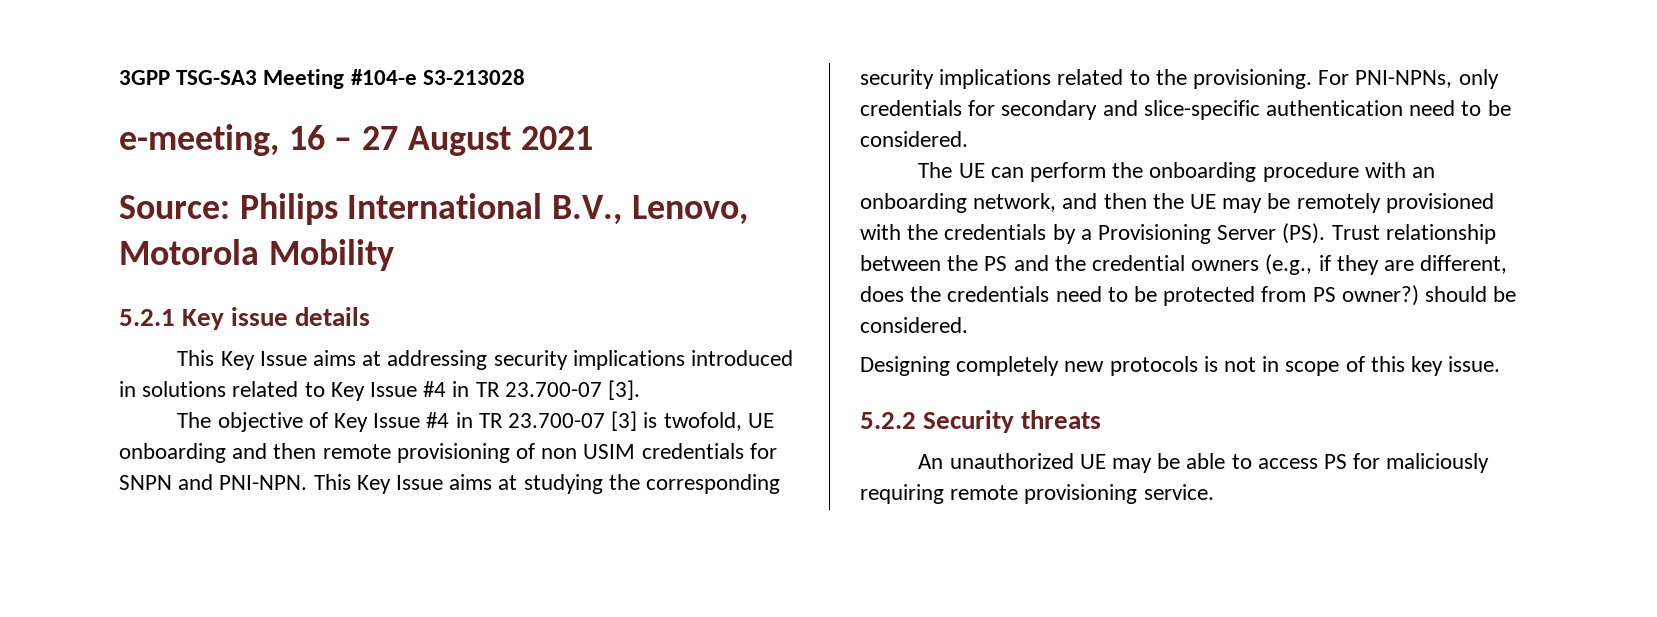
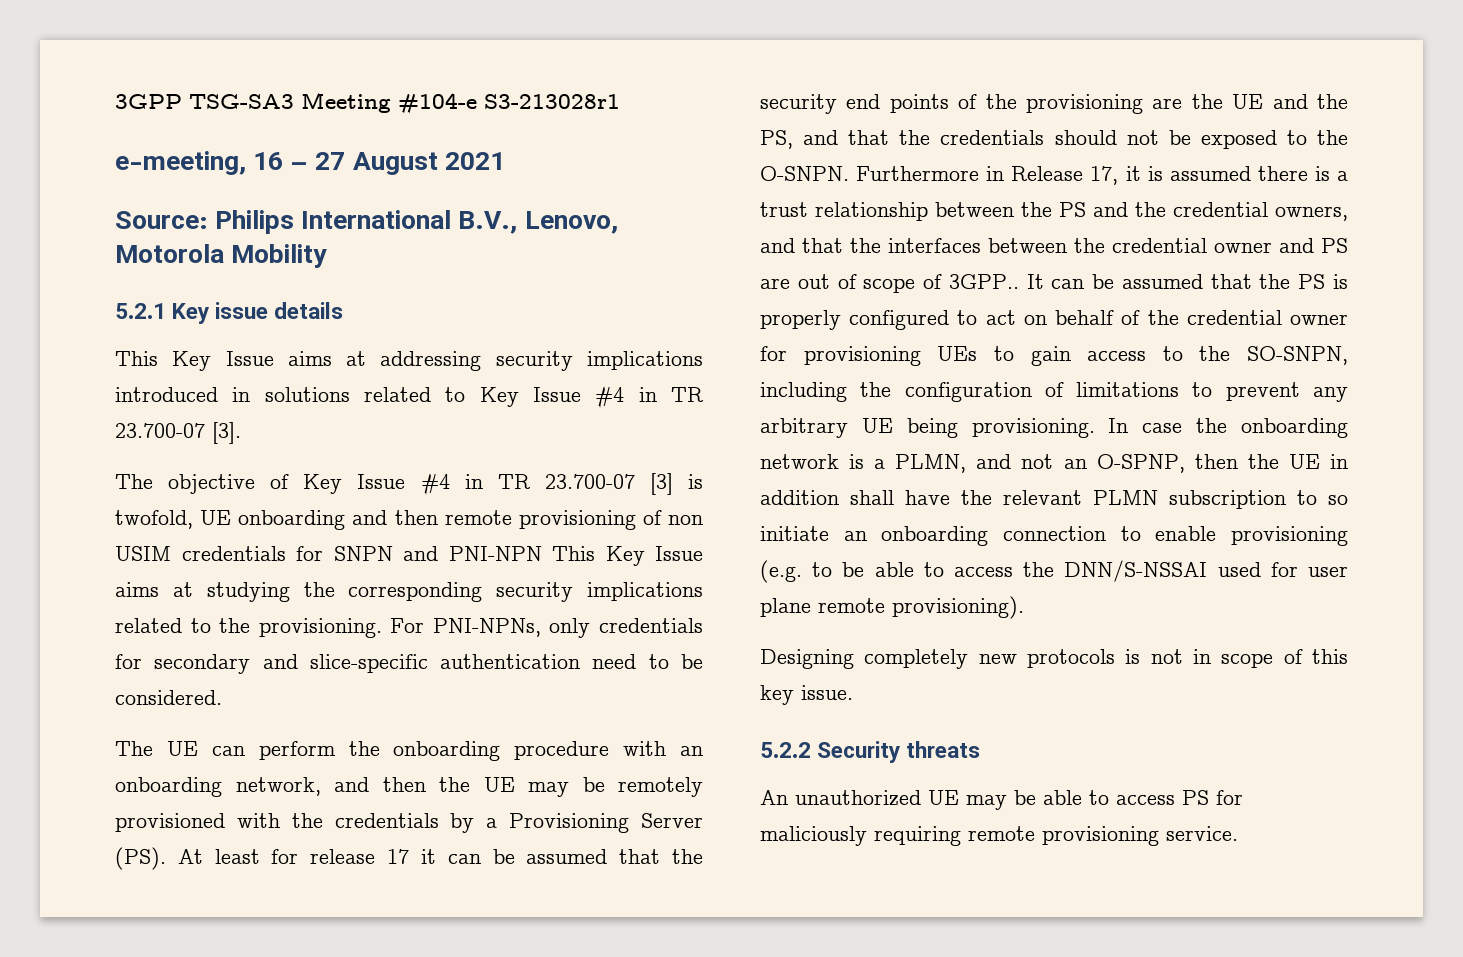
- 3GPP TSG-SA3 Meeting #104-e S3-213028
+ 3GPP TSG-SA3 Meeting #104-e S3-213028r1
- The objective of Key Issue #4 in TR 23.700-07 [3] is twofold, UE onboarding and then remote provisioning of non USIM credentials for SNPN and PNI-NPN. This Key Issue aims at studying the corresponding security implications related to the provisioning.
+ The objective of Key Issue #4 in TR 23.700-07 [3] is twofold, UE onboarding and then remote provisioning of non USIM credentials for SNPN and PNI-NPN This Key Issue aims at studying the corresponding security implications related to the provisioning.
- The UE can perform the onboarding procedure with an onboarding network, and then the UE may be remotely provisioned with the credentials by a Provisioning Server (PS). Trust relationship between the PS and the credential owners (e.g., if they are different, does the credentials need to be protected from PS owner?) should be considered.
+ The UE can perform the onboarding procedure with an onboarding network, and then the UE may be remotely provisioned with the credentials by a Provisioning Server (PS). At least for release 17 it can be assumed that the security end points of the provisioning are the UE and the PS, and that the credentials should not be exposed to the O-SNPN. Furthermore in Release 17, it is assumed there is a trust relationship between the PS and the credential owners, and that the interfaces between the credential owner and PS are out of scope of 3GPP.. It can be assumed that the PS is properly configured to act on behalf of the credential owner for provisioning UEs to gain access to the SO-SNPN, including the configuration of limitations to prevent any arbitrary UE being provisioning. In case the onboarding network is a PLMN, and not an O-SPNP, then the UE in addition shall have the relevant PLMN subscription to so initiate an onboarding connection to enable provisioning (e.g. to be able to access the DNN/S-NSSAI used for user plane remote provisioning).

